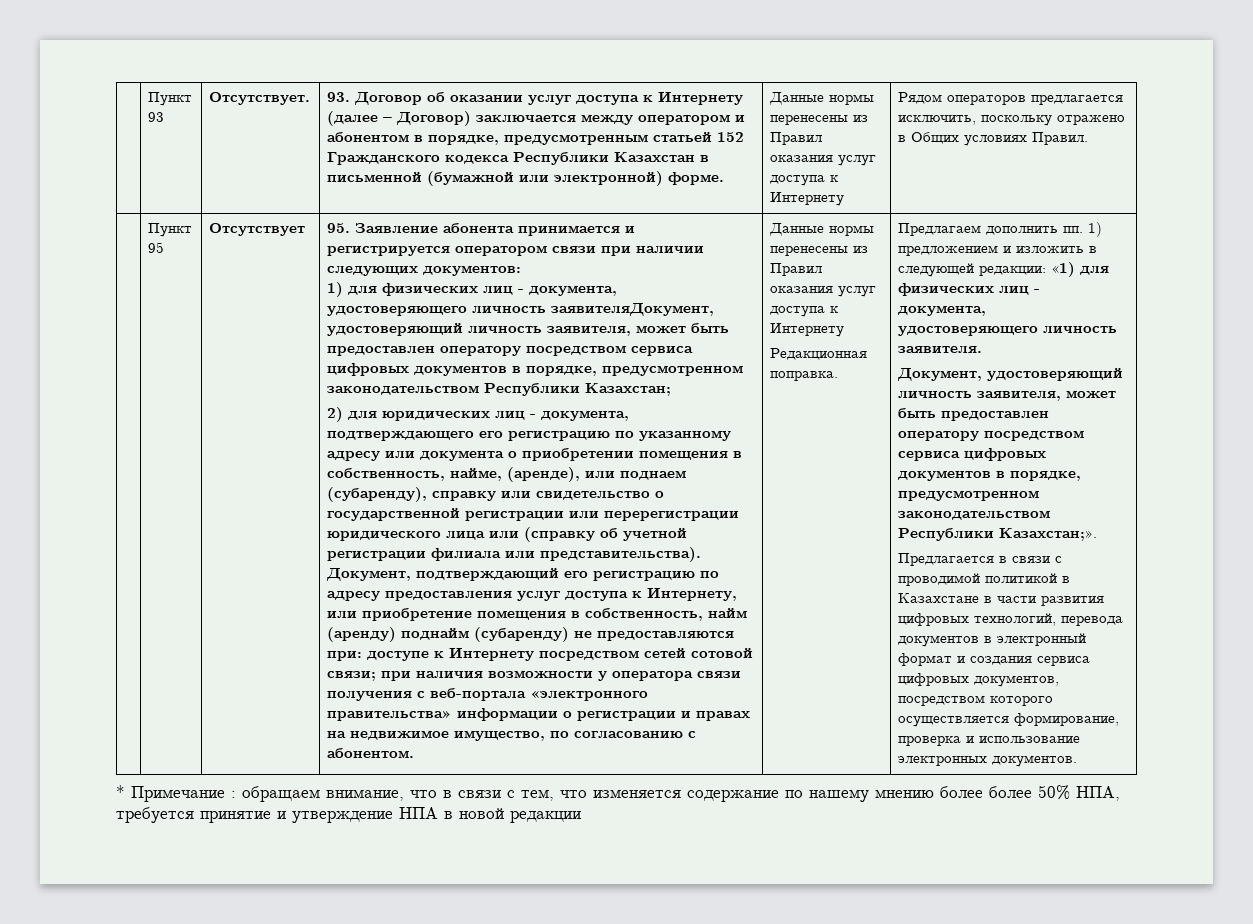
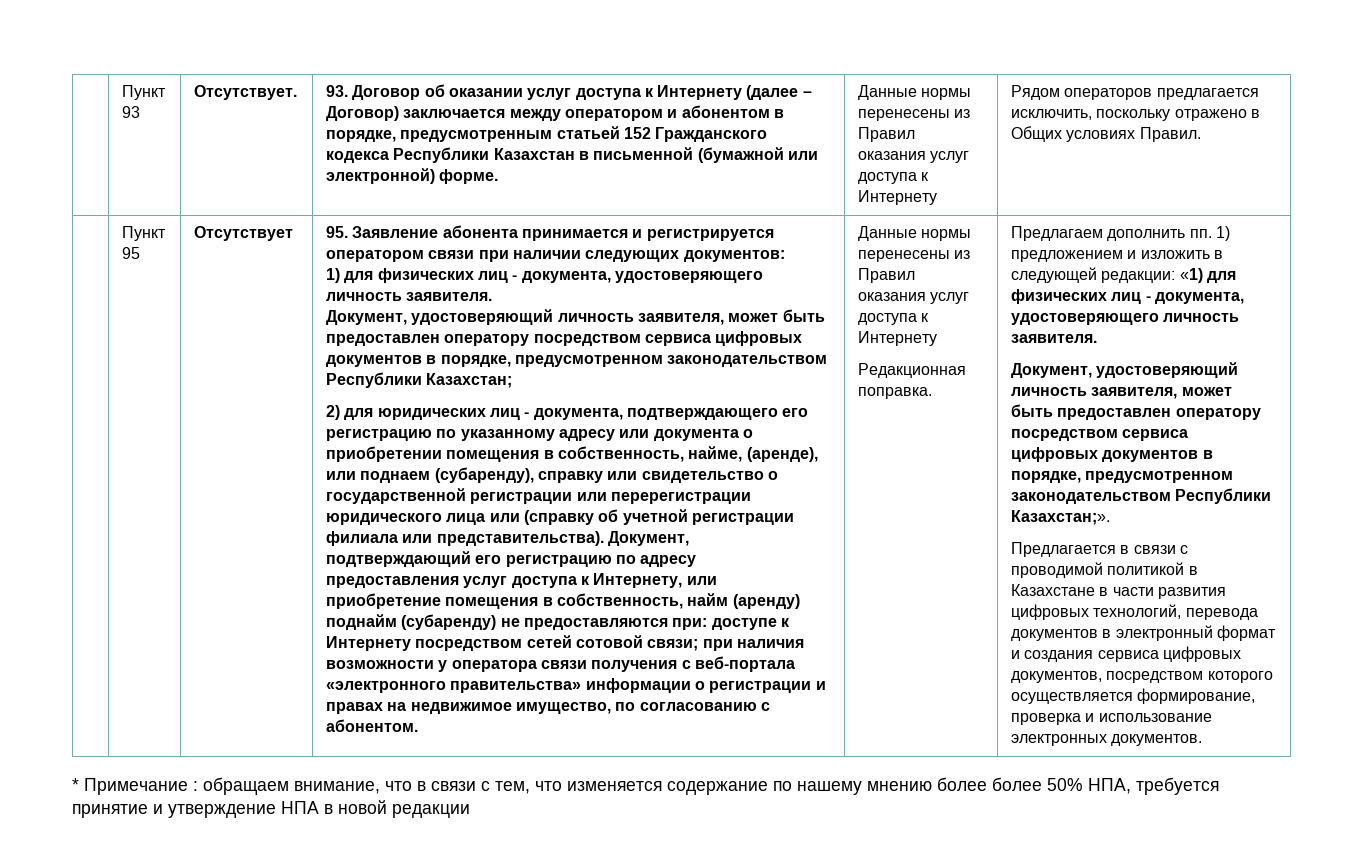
- 1) для физических лиц - документа, удостоверяющего личность заявителяДокумент, удостоверяющий личность заявителя, может быть предоставлен оператору посредством сервиса цифровых документов в порядке, предусмотренном законодательством Республики Казахстан;
+ 1) для физических лиц - документа, удостоверяющего личность заявителя.
+ Документ, удостоверяющий личность заявителя, может быть предоставлен оператору посредством сервиса цифровых документов в порядке, предусмотренном законодательством Республики Казахстан;

